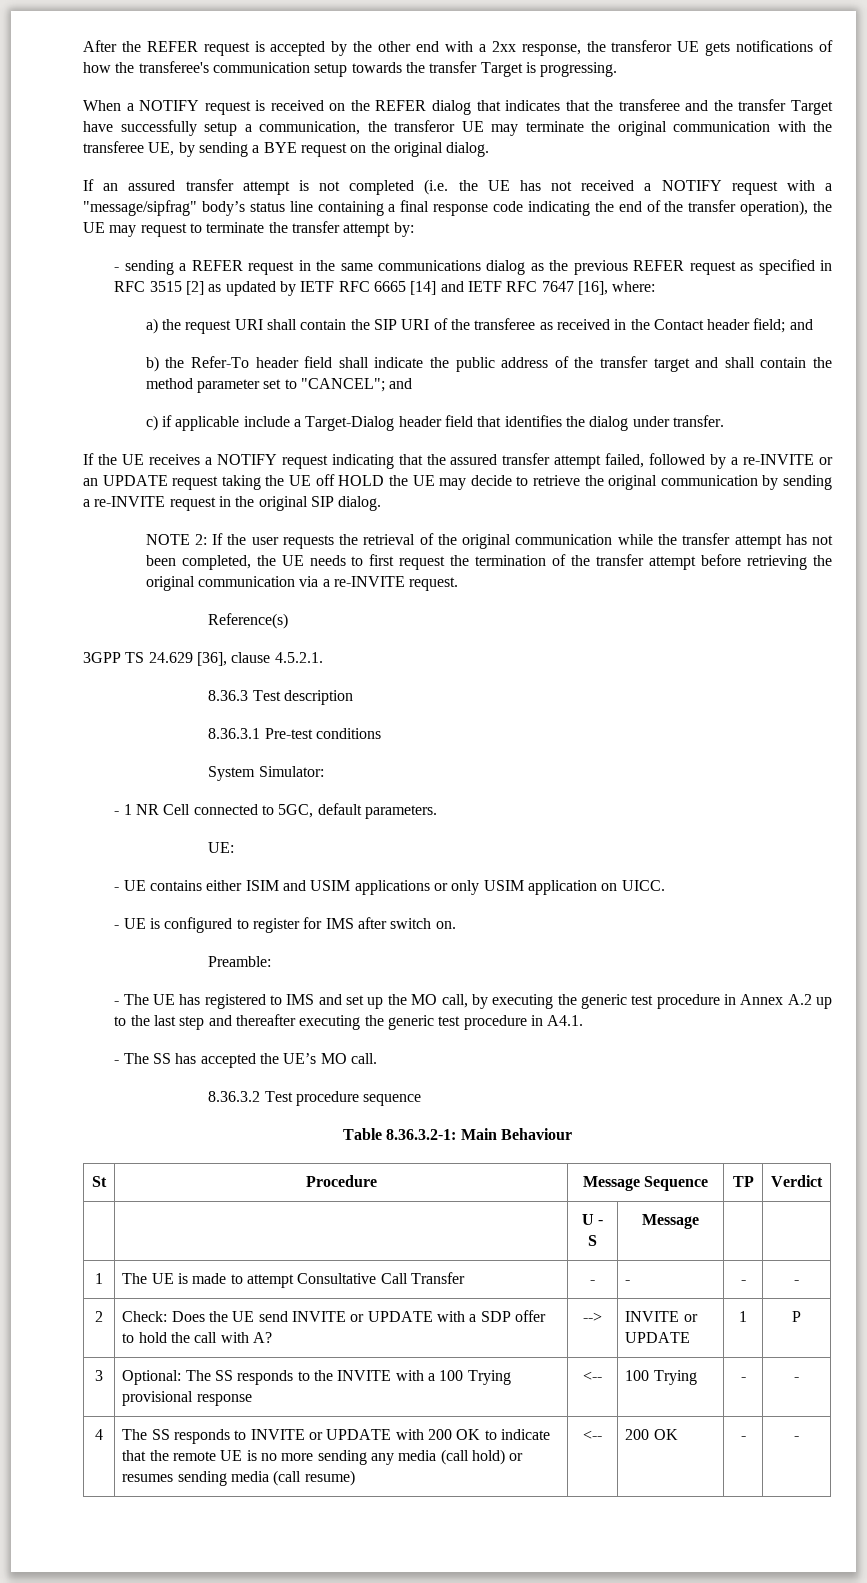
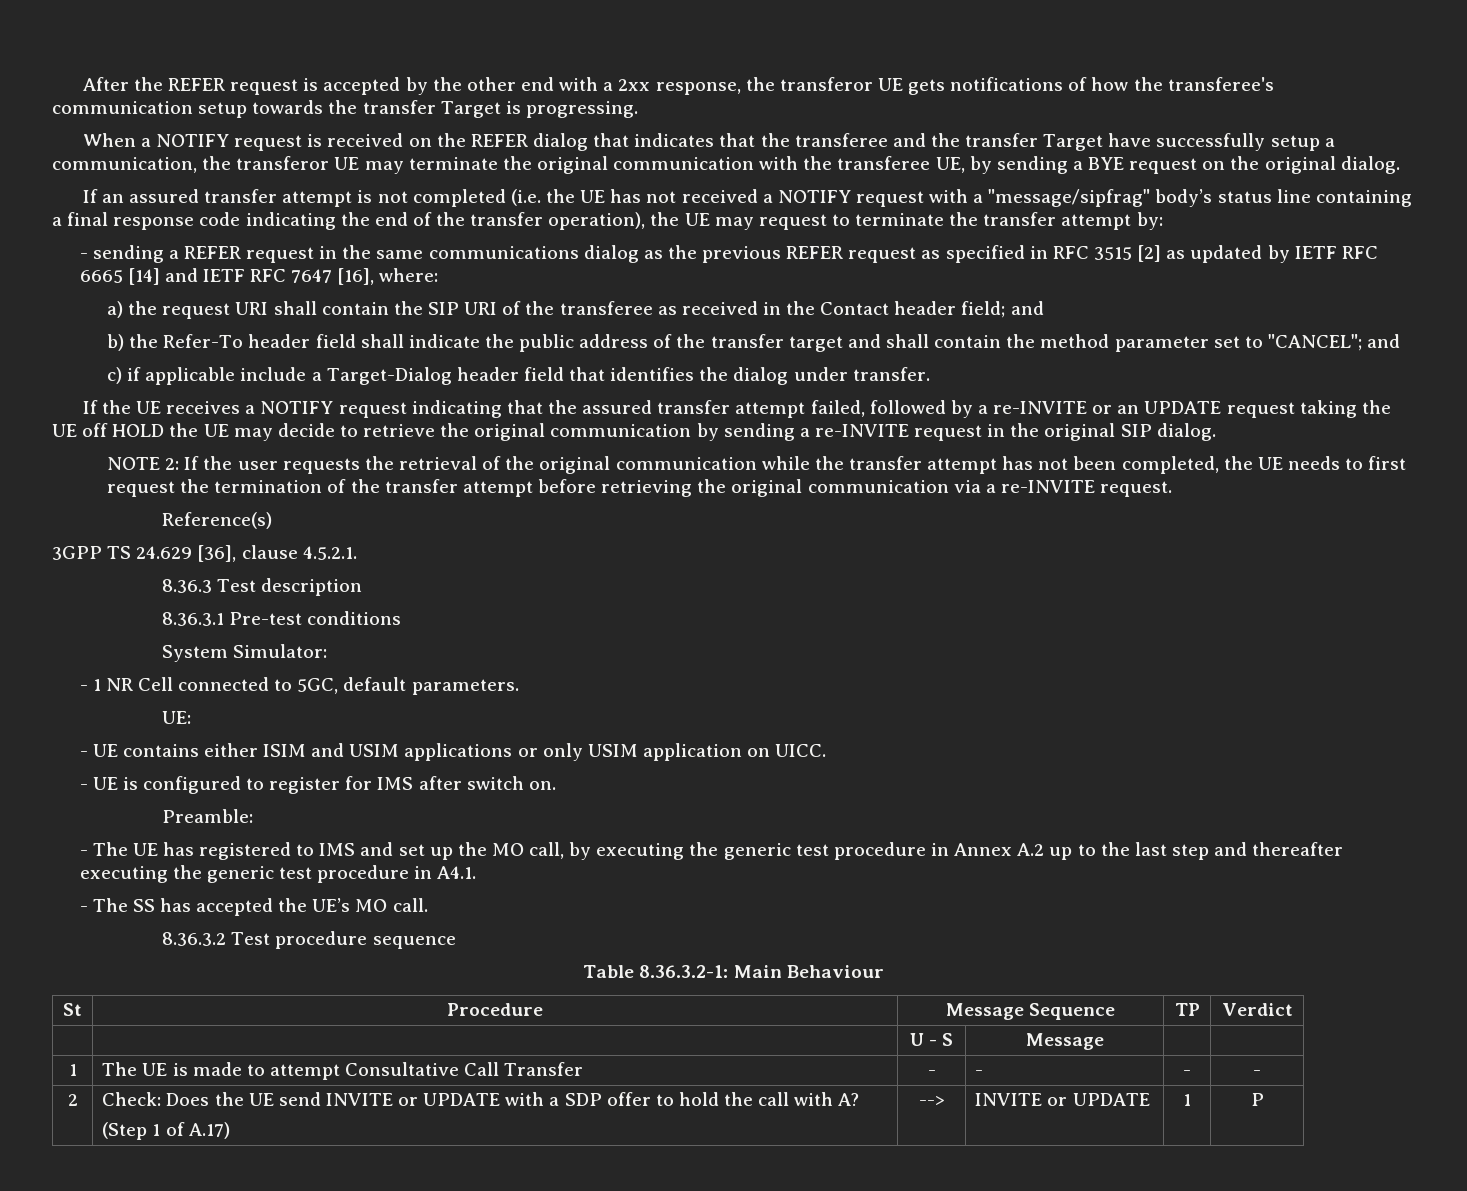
- 2 | Check: Does the UE send INVITE or UPDATE with a SDP offer to hold the call with A? | --> | INVITE or UPDATE | 1 | P
+ 2 | Check: Does the UE send INVITE or UPDATE with a SDP offer to hold the call with A?
+ (Step 1 of A.17) | --> | INVITE or UPDATE | 1 | P
- 3 | Optional: The SS responds to the INVITE with a 100 Trying provisional response | <-- | 100 Trying | - | -
- 4 | The SS responds to INVITE or UPDATE with 200 OK to indicate that the remote UE is no more sending any media (call hold) or resumes sending media (call resume) | <-- | 200 OK | - | -

